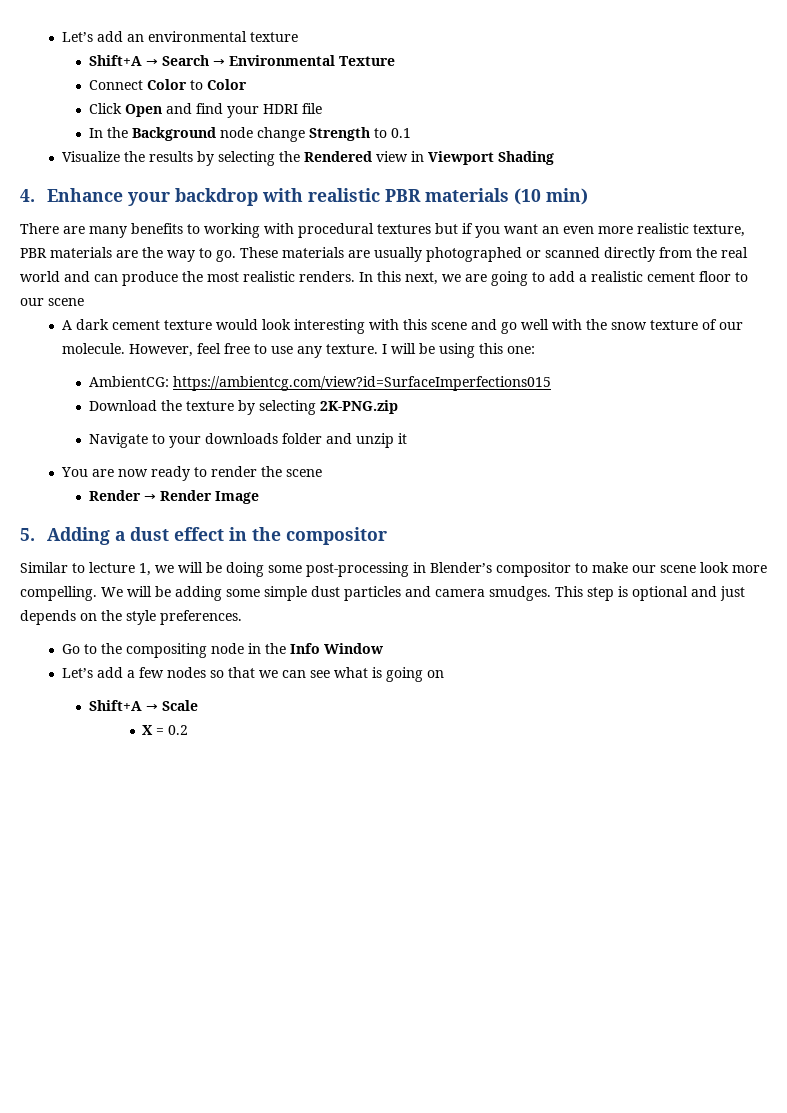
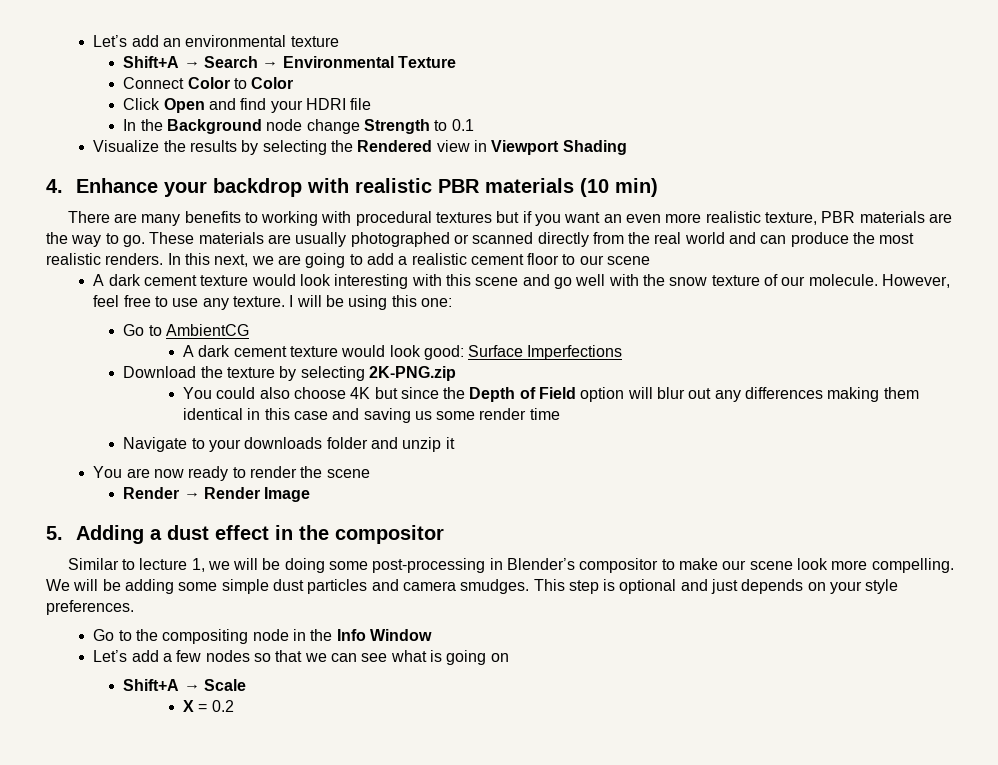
- AmbientCG: https://ambientcg.com/view?id=SurfaceImperfections015
+ Go to AmbientCG
+ A dark cement texture would look good: Surface Imperfections
+ You could also choose 4K but since the Depth of Field option will blur out any differences making them identical in this case and saving us some render time
- This step is optional and just depends on the style preferences.
+ This step is optional and just depends on your style preferences.

